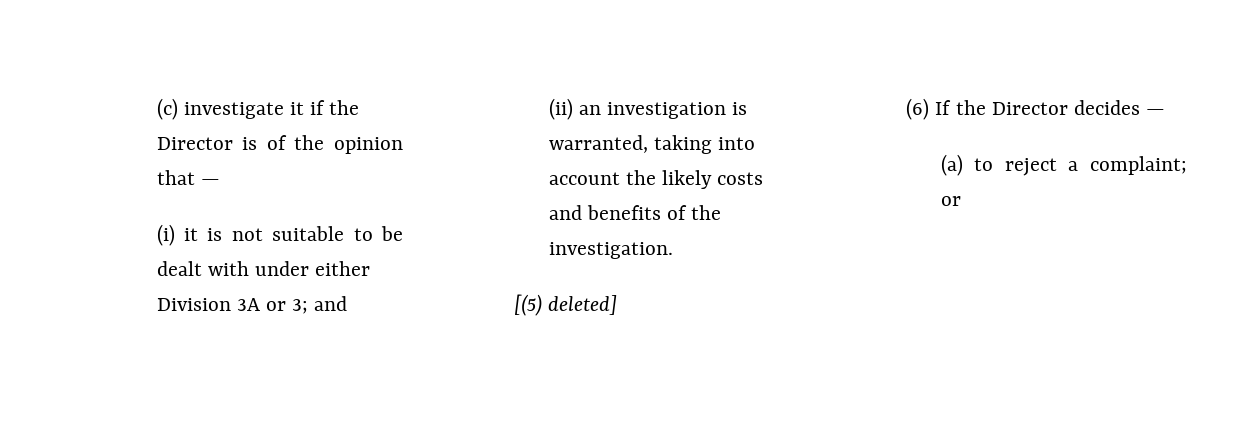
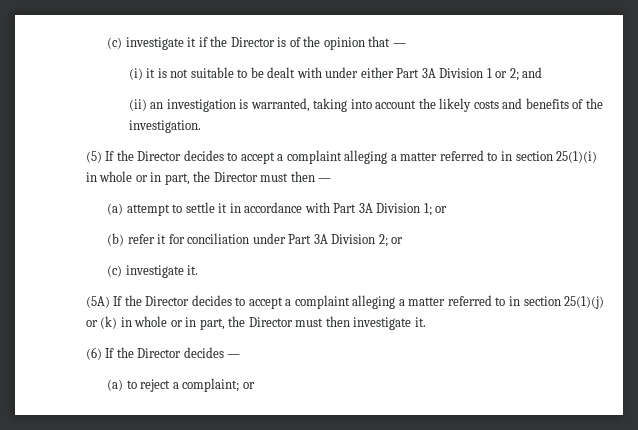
- (i) it is not suitable to be dealt with under either Division 3A or 3; and
+ (i) it is not suitable to be dealt with under either Part 3A Division 1 or 2; and
- [(5) deleted]
+ (5) If the Director decides to accept a complaint alleging a matter referred to in section 25(1)(i) in whole or in part, the Director must then —
+ (a) attempt to settle it in accordance with Part 3A Division 1; or
+ (b) refer it for conciliation under Part 3A Division 2; or
+ (c) investigate it.
+ (5A) If the Director decides to accept a complaint alleging a matter referred to in section 25(1)(j) or (k) in whole or in part, the Director must then investigate it.

